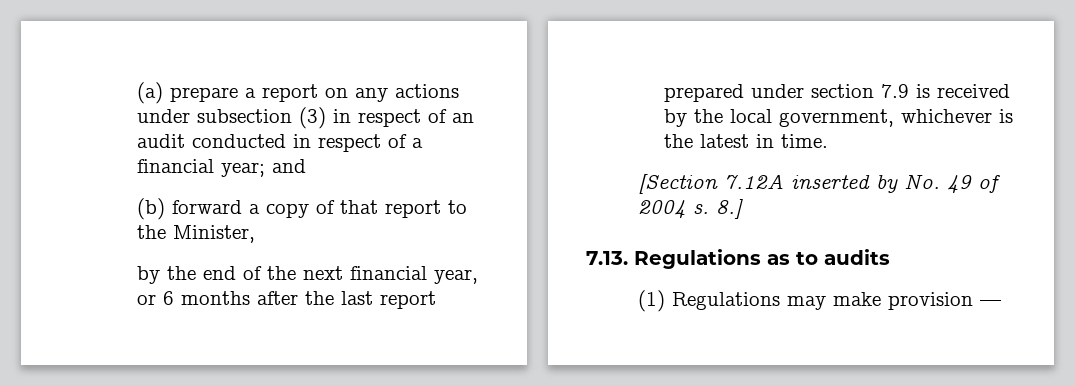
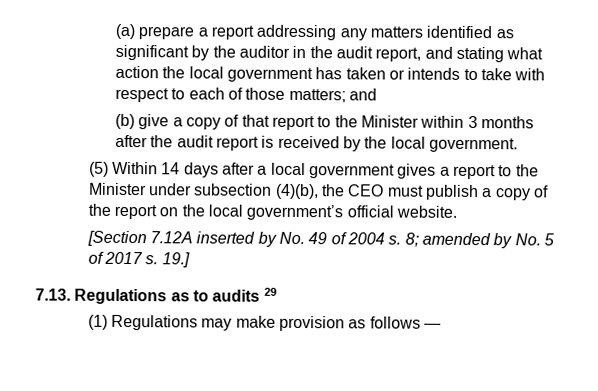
- (a) prepare a report on any actions under subsection (3) in respect of an audit conducted in respect of a financial year; and
+ (a) prepare a report addressing any matters identified as significant by the auditor in the audit report, and stating what action the local government has taken or intends to take with respect to each of those matters; and
- (b) forward a copy of that report to the Minister,
- by the end of the next financial year, or 6 months after the last report prepared under section 7.9 is received by the local government, whichever is the latest in time.
+ (b) give a copy of that report to the Minister within 3 months after the audit report is received by the local government.
+ (5) Within 14 days after a local government gives a report to the Minister under subsection (4)(b), the CEO must publish a copy of the report on the local government’s official website.
- 8.]
+ 8; amended by No. 5 of 2017 s. 19.]
- 7.13. Regulations as to audits
+ 7.13. Regulations as to audits 29
- (1) Regulations may make provision —
+ (1) Regulations may make provision as follows —

